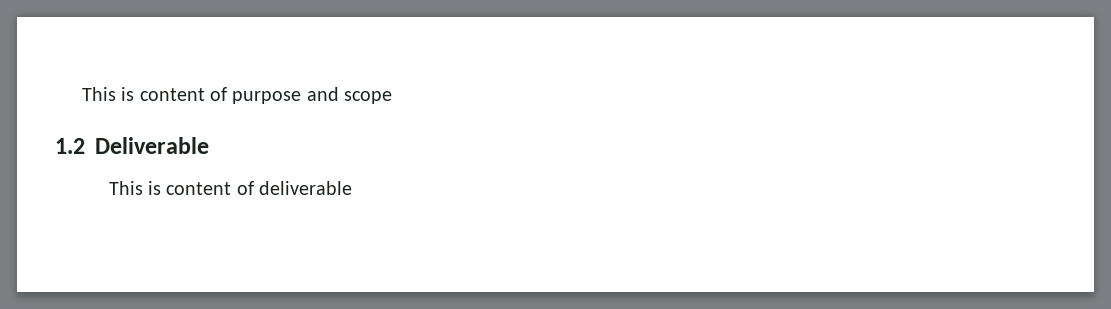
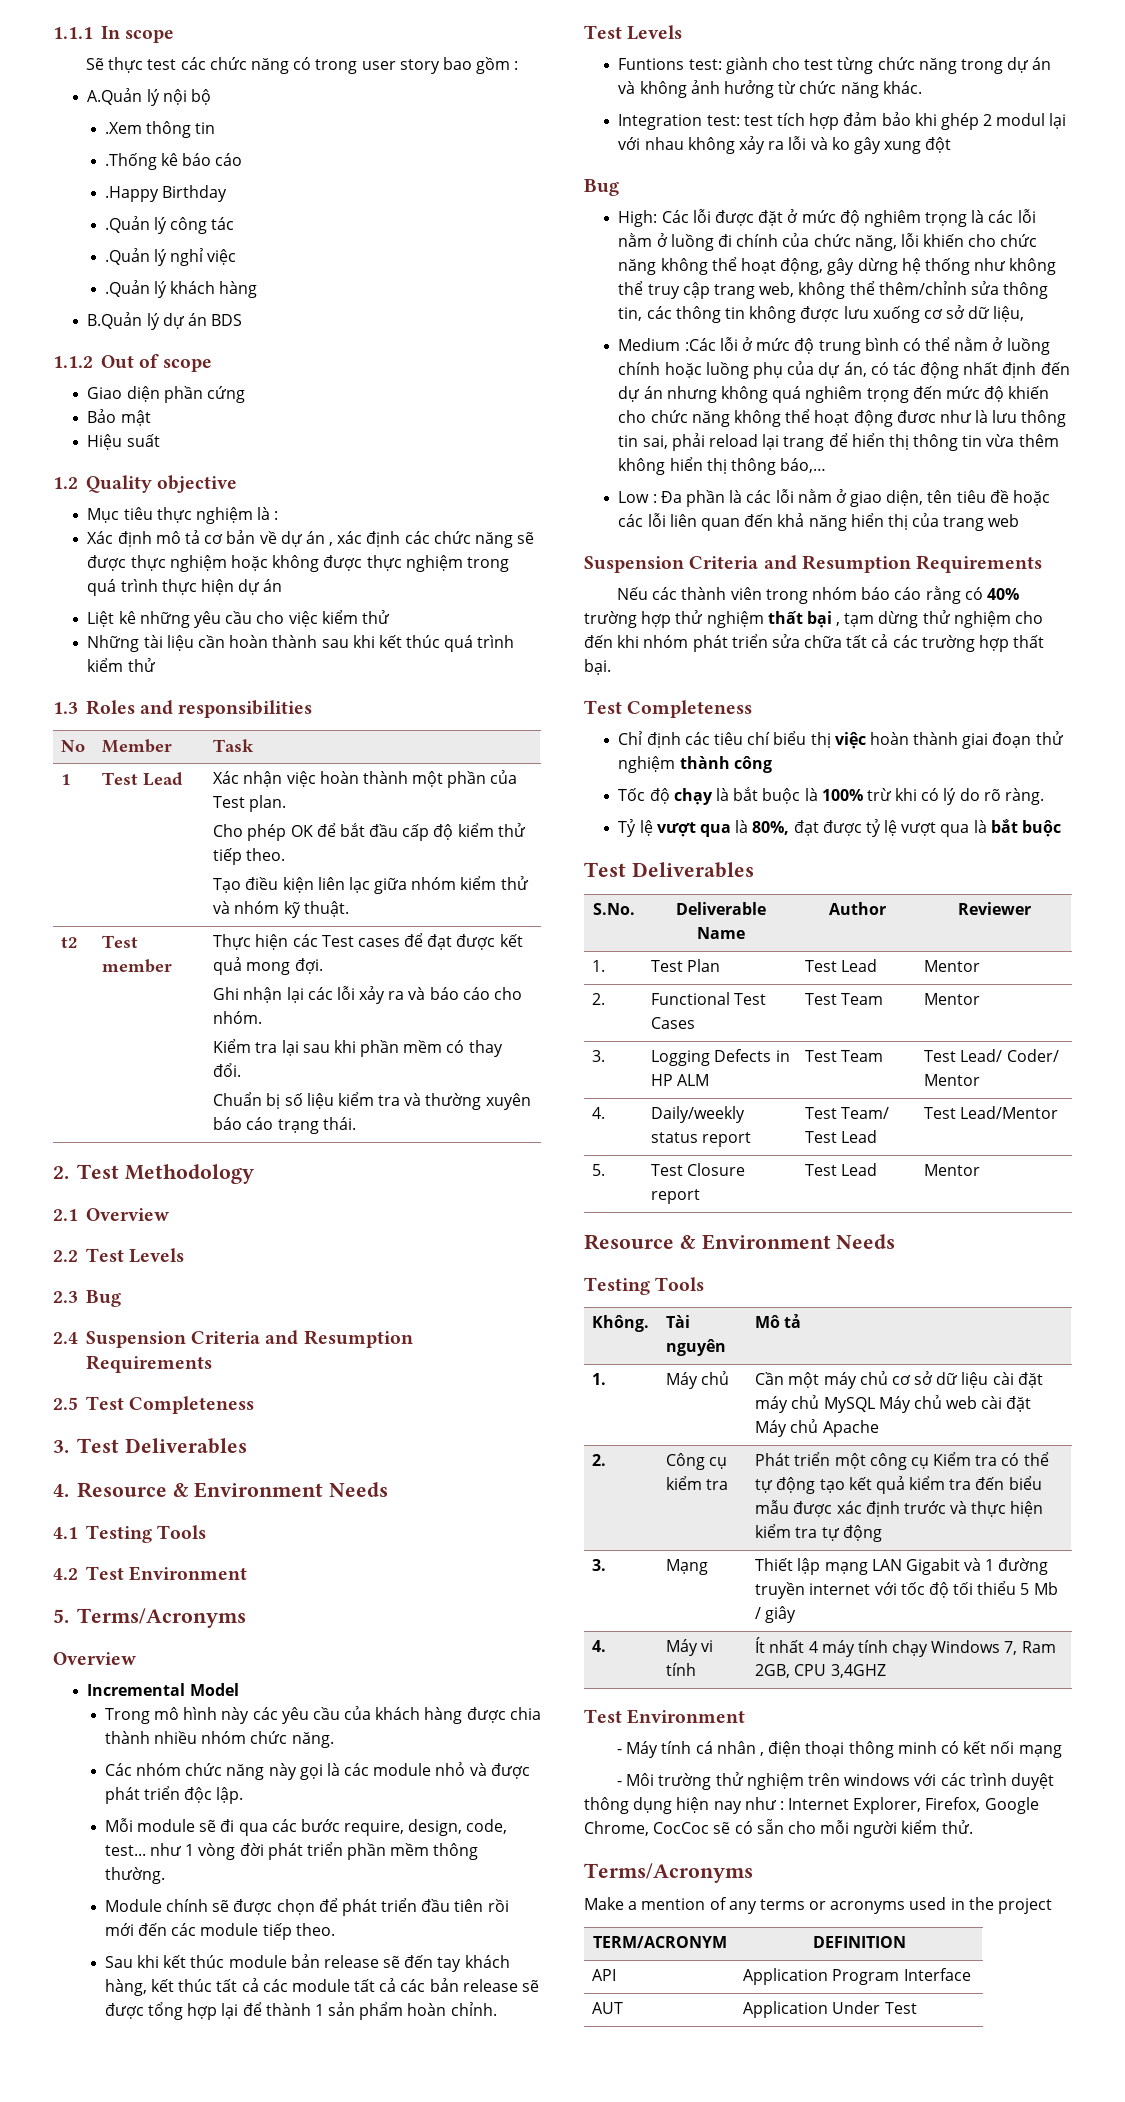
- This is content of purpose and scope
- 1.2 Deliverable
- This is content of deliverable
+ 1.1.1 In scope
+ Sẽ thực test các chức năng có trong user story bao gồm :
+ A.Quản lý nội bộ
+ .Xem thông tin
+ .Thống kê báo cáo
+ .Happy Birthday
+ .Quản lý công tác
+ .Quản lý nghỉ việc
+ .Quản lý khách hàng
+ B.Quản lý dự án BDS
+ 1.1.2 Out of scope
+ Giao diện phần cứng
+ Bảo mật
+ Hiệu suất
+ 1.2 Quality objective
+ Mục tiêu thực nghiệm là :
+ Xác định mô tả cơ bản về dự án , xác định các chức năng sẽ được thực nghiệm hoặc không được thực nghiệm trong quá trình thực hiện dự án
+ Liệt kê những yêu cầu cho việc kiểm thử
+ Những tài liệu cần hoàn thành sau khi kết thúc quá trình kiểm thử
+ 1.3 Roles and responsibilities
+ No | Member | Task
+ 1 | Test Lead | Xác nhận việc hoàn thành một phần của Test plan.
+ Cho phép OK để bắt đầu cấp độ kiểm thử tiếp theo.
+ Tạo điều kiện liên lạc giữa nhóm kiểm thử và nhóm kỹ thuật.
+ t2 | Test member | Thực hiện các Test cases để đạt được kết quả mong đợi.
+ Ghi nhận lại các lỗi xảy ra và báo cáo cho nhóm.
+ Kiểm tra lại sau khi phần mềm có thay đổi.
+ Chuẩn bị số liệu kiểm tra và thường xuyên báo cáo trạng thái.
+ 2. Test Methodology
+ 2.1 Overview
+ 2.2 Test Levels
+ 2.3 Bug
+ 2.4 Suspension Criteria and Resumption Requirements
+ 2.5 Test Completeness
+ 3. Test Deliverables
+ 4. Resource & Environment Needs
+ 4.1 Testing Tools
+ 4.2 Test Environment
+ 5. Terms/Acronyms
+ Overview
+ Incremental Model
+ Trong mô hình này các yêu cầu của khách hàng được chia thành nhiều nhóm chức năng.
+ Các nhóm chức năng này gọi là các module nhỏ và được phát triển độc lập.
+ Mỗi module sẽ đi qua các bước require, design, code, test... như 1 vòng đời phát triển phần mềm thông thường.
+ Module chính sẽ được chọn để phát triển đầu tiên rồi mới đến các module tiếp theo.
+ Sau khi kết thúc module bản release sẽ đến tay khách hàng, kết thúc tất cả các module tất cả các bản release sẽ được tổng hợp lại để thành 1 sản phẩm hoàn chỉnh.
+ Test Levels
+ Funtions test: giành cho test từng chức năng trong dự án và không ảnh hưởng từ chức năng khác.
+ Integration test: test tích hợp đảm bảo khi ghép 2 modul lại với nhau không xảy ra lỗi và ko gây xung đột
+ Bug
+ High: Các lỗi được đặt ở mức độ nghiêm trọng là các lỗi nằm ở luồng đi chính của chức năng, lỗi khiến cho chức năng không thể hoạt động, gây dừng hệ thống như không thể truy cập trang web, không thể thêm/chỉnh sửa thông tin, các thông tin không được lưu xuống cơ sở dữ liệu,
+ Medium :Các lỗi ở mức độ trung bình có thể nằm ở luồng chính hoặc luồng phụ của dự án, có tác động nhất định đến dự án nhưng không quá nghiêm trọng đến mức độ khiến cho chức năng không thể hoạt động đươc như là lưu thông tin sai, phải reload lại trang để hiển thị thông tin vừa thêm không hiển thị thông báo,…
+ Low : Đa phần là các lỗi nằm ở giao diện, tên tiêu đề hoặc các lỗi liên quan đến khả năng hiển thị của trang web
+ Suspension Criteria and Resumption Requirements
+ Nếu các thành viên trong nhóm báo cáo rằng có 40% trường hợp thử nghiệm thất bại , tạm dừng thử nghiệm cho đến khi nhóm phát triển sửa chữa tất cả các trường hợp thất bại.
+ Test Completeness
+ Chỉ định các tiêu chí biểu thị việc hoàn thành giai đoạn thử nghiệm thành công
+ Tốc độ chạy là bắt buộc là 100% trừ khi có lý do rõ ràng.
+ Tỷ lệ vượt qua là 80%, đạt được tỷ lệ vượt qua là bắt buộc
+ Test Deliverables
+ S.No. | Deliverable Name | Author | Reviewer
+ 1. | Test Plan | Test Lead | Mentor
+ 2. | Functional Test Cases | Test Team | Mentor
+ 3. | Logging Defects in HP ALM | Test Team | Test Lead/ Coder/ Mentor
+ 4. | Daily/weekly status report | Test Team/ Test Lead | Test Lead/Mentor
+ 5. | Test Closure report | Test Lead | Mentor
+ Resource & Environment Needs
+ Testing Tools
+ Không. | Tài nguyên | Mô tả
+ 1. | Máy chủ | Cần một máy chủ cơ sở dữ liệu cài đặt máy chủ MySQL Máy chủ web cài đặt Máy chủ Apache
+ 2. | Công cụ kiểm tra | Phát triển một công cụ Kiểm tra có thể tự động tạo kết quả kiểm tra đến biểu mẫu được xác định trước và thực hiện kiểm tra tự động
+ 3. | Mạng | Thiết lập mạng LAN Gigabit và 1 đường truyền internet với tốc độ tối thiểu 5 Mb / giây
+ 4. | Máy vi tính | Ít nhất 4 máy tính chạy Windows 7, Ram 2GB, CPU 3,4GHZ
+ Test Environment
+ - Máy tính cá nhân , điện thoại thông minh có kết nối mạng
+ - Môi trường thử nghiệm trên windows với các trình duyệt thông dụng hiện nay như : Internet Explorer, Firefox, Google Chrome, CocCoc sẽ có sẵn cho mỗi người kiểm thử.
+ Terms/Acronyms
+ Make a mention of any terms or acronyms used in the project
+ TERM/ACRONYM | DEFINITION
+ API | Application Program Interface
+ AUT | Application Under Test

